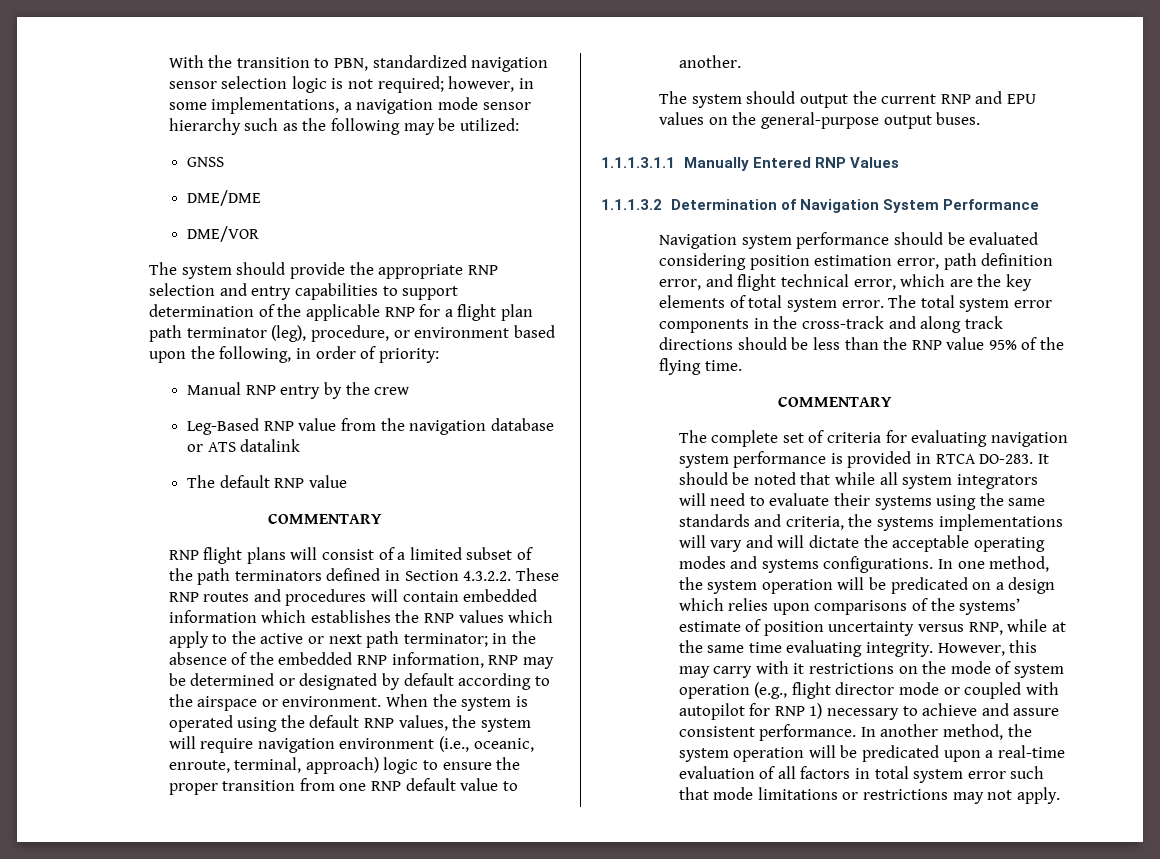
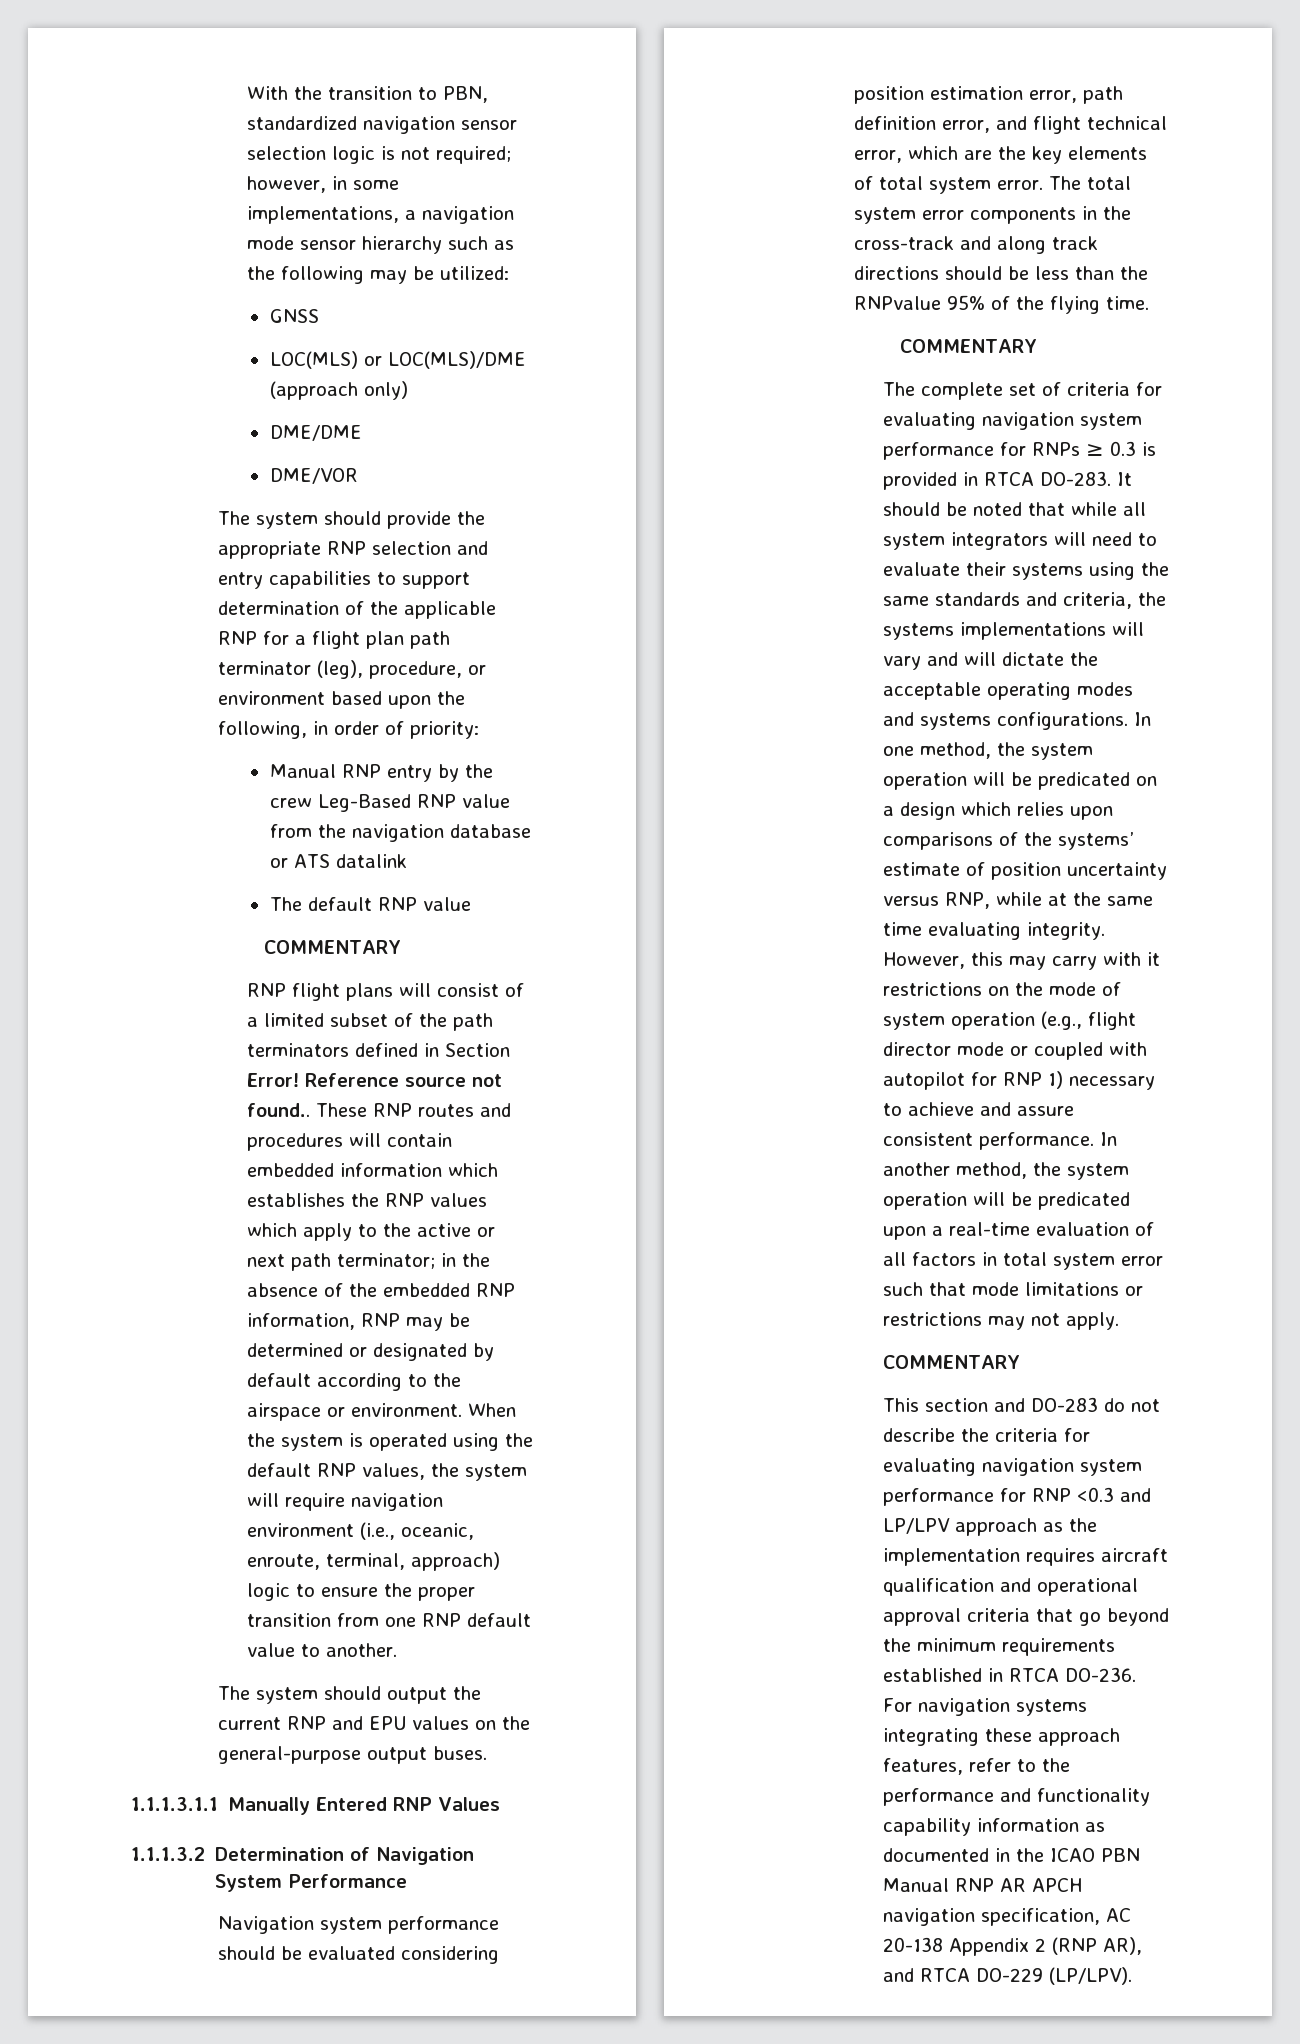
+ LOC(MLS) or LOC(MLS)/DME (approach only)
- Manual RNP entry by the crew
- Leg-Based RNP value from the navigation database or ATS datalink
+ Manual RNP entry by the crew Leg-Based RNP value from the navigation database or ATS datalink
- RNP flight plans will consist of a limited subset of the path terminators defined in Section 4.3.2.2. These RNP routes and procedures will contain embedded information which establishes the RNP values which apply to the active or next path terminator;
+ RNP flight plans will consist of a limited subset of the path terminators defined in Section Error! Reference source not found.. These RNP routes and procedures will contain embedded information which establishes the RNP values which apply to the active or next path terminator;
- The total system error components in the cross-track and along track directions should be less than the RNP value 95% of the flying time.
+ The total system error components in the cross-track and along track directions should be less than the RNPvalue 95% of the flying time.
- The complete set of criteria for evaluating navigation system performance is provided in RTCA DO-283.
+ The complete set of criteria for evaluating navigation system performance for RNPs ≥ 0.3 is provided in RTCA DO-283.
  In another method, the system operation will be predicated upon a real-time evaluation of all factors in total system error such that mode limitations or restrictions may not apply.
+ COMMENTARY
+ This section and DO-283 do not describe the criteria for evaluating navigation system performance for RNP <0.3 and LP/LPV approach as the implementation requires aircraft qualification and operational approval criteria that go beyond the minimum requirements established in RTCA DO-236. For navigation systems integrating these approach features, refer to the performance and functionality capability information as documented in the ICAO PBN Manual RNP AR APCH navigation specification, AC 20-138 Appendix 2 (RNP AR), and RTCA DO-229 (LP/LPV).

